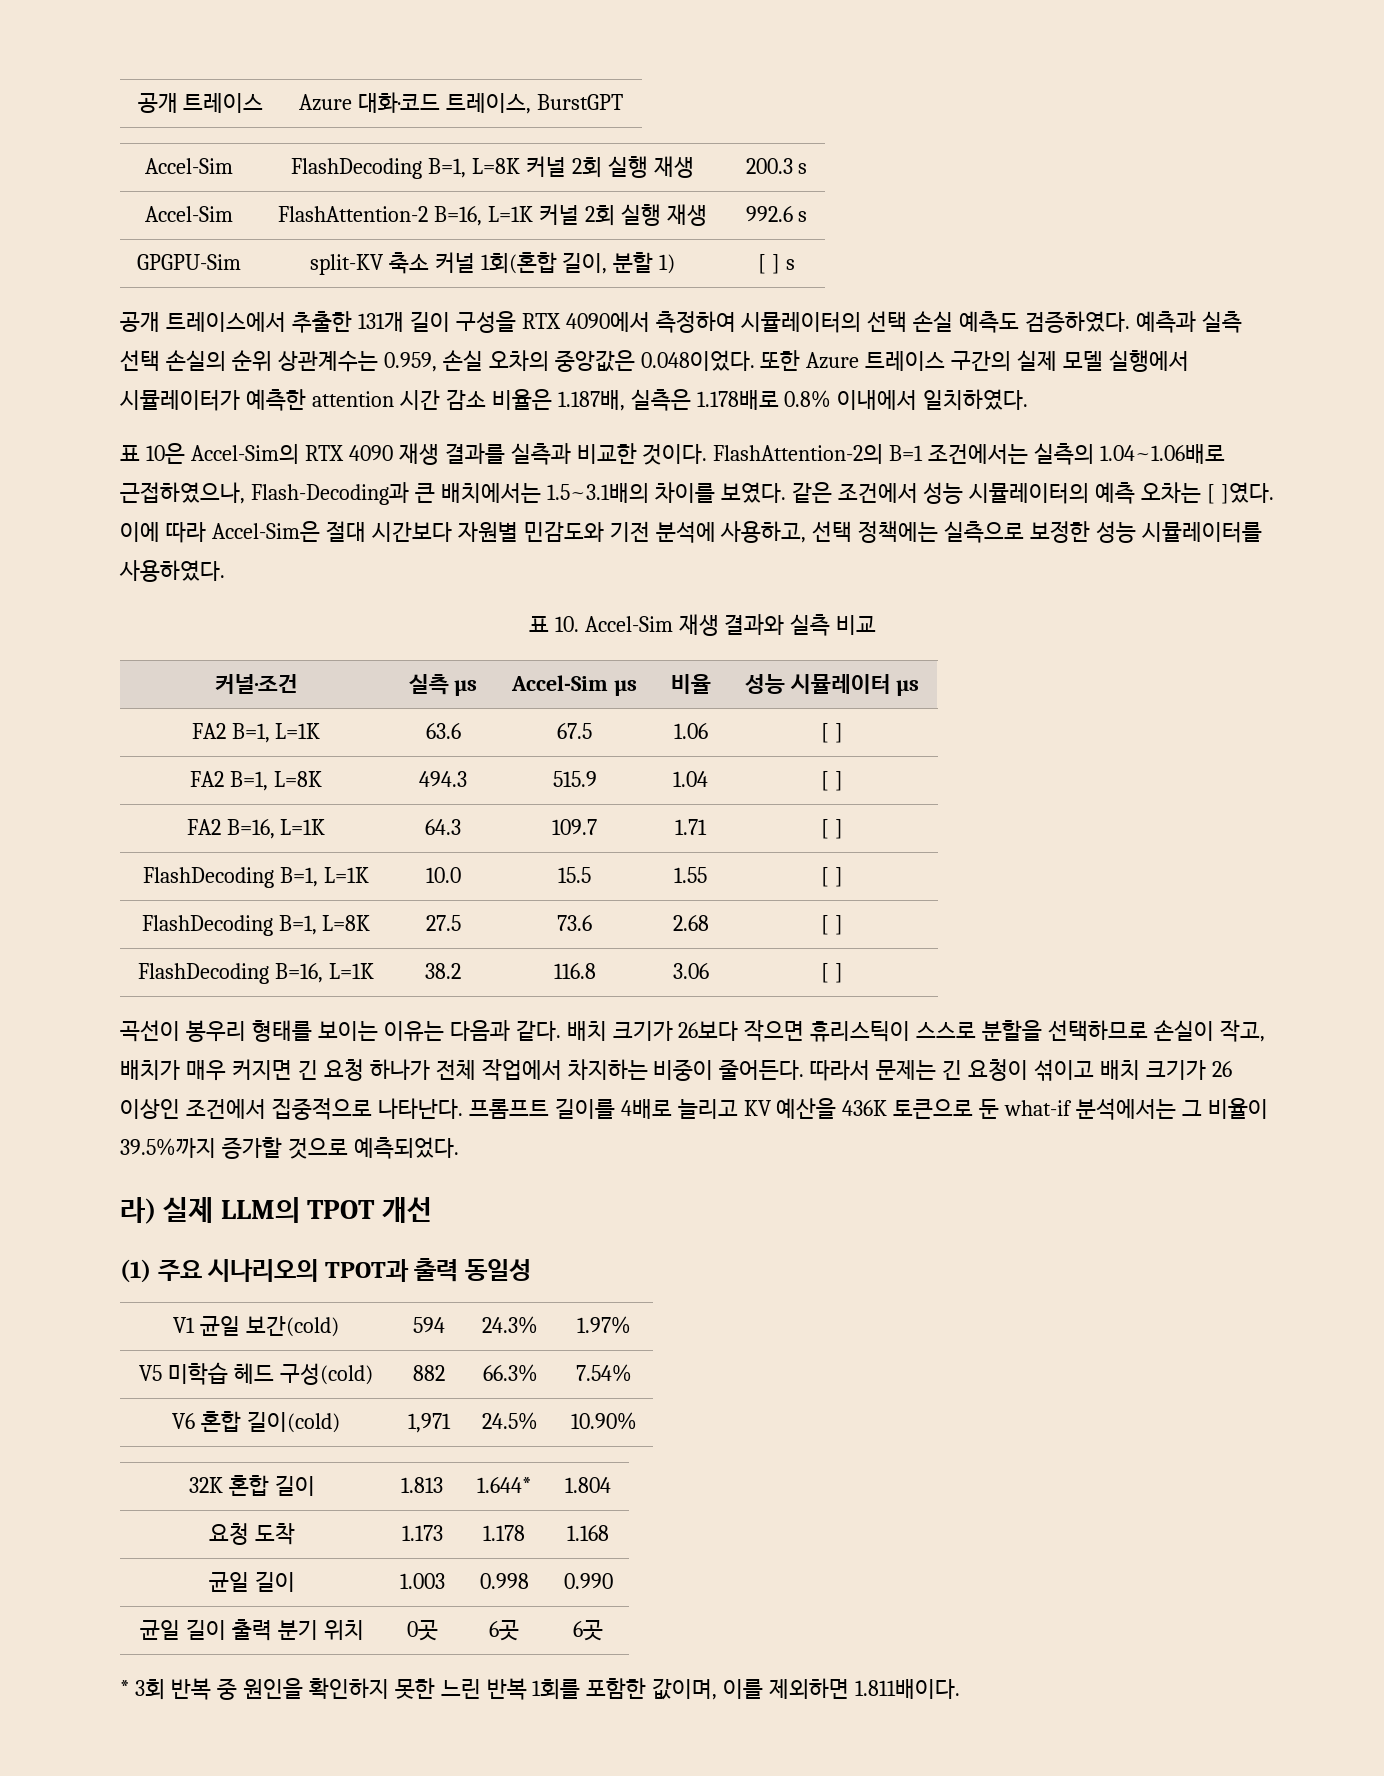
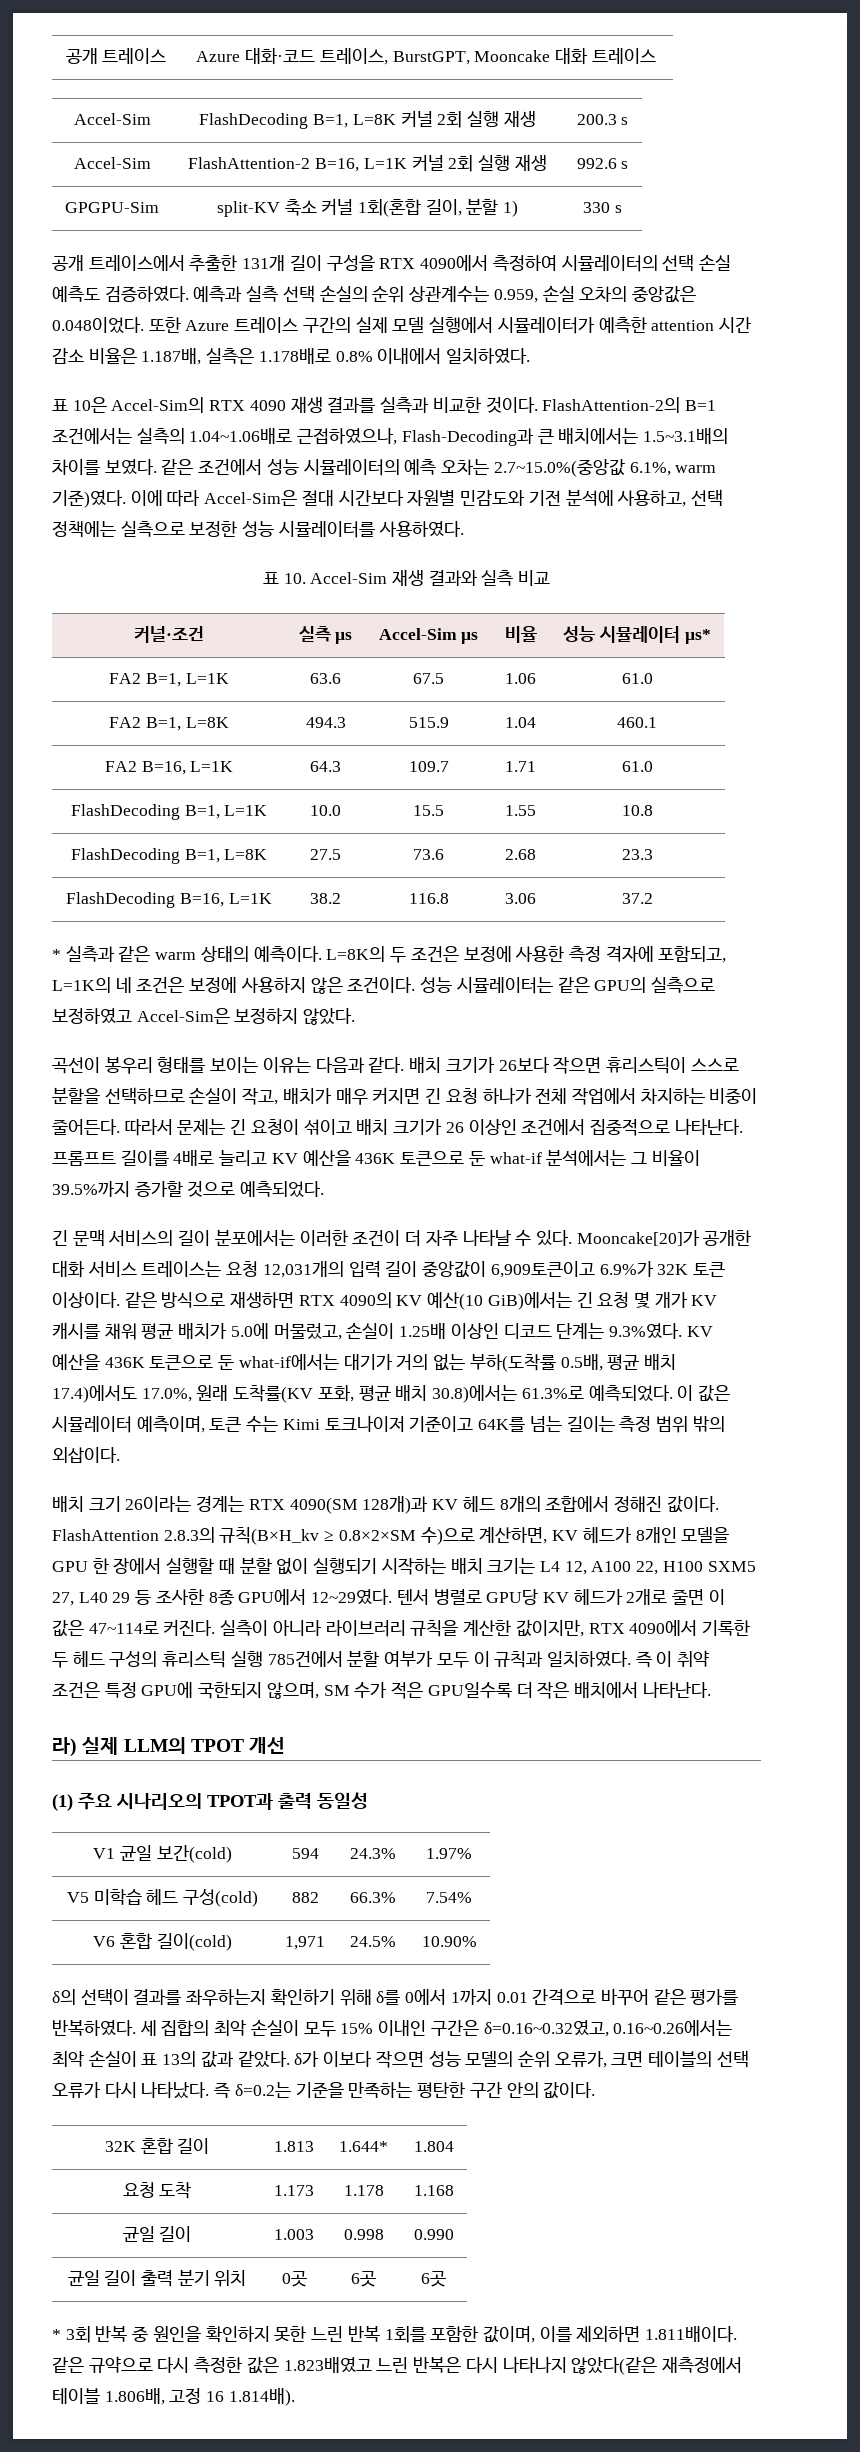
- 공개 트레이스 | Azure 대화·코드 트레이스, BurstGPT
+ 공개 트레이스 | Azure 대화·코드 트레이스, BurstGPT, Mooncake 대화 트레이스
- GPGPU-Sim | split-KV 축소 커널 1회(혼합 길이, 분할 1) | [ ] s
+ GPGPU-Sim | split-KV 축소 커널 1회(혼합 길이, 분할 1) | 330 s
- 같은 조건에서 성능 시뮬레이터의 예측 오차는 [ ]였다.
+ 같은 조건에서 성능 시뮬레이터의 예측 오차는 2.7~15.0%(중앙값 6.1%, warm 기준)였다.
- 커널·조건 | 실측 µs | Accel-Sim µs | 비율 | 성능 시뮬레이터 µs
+ 커널·조건 | 실측 µs | Accel-Sim µs | 비율 | 성능 시뮬레이터 µs*
- FA2 B=1, L=1K | 63.6 | 67.5 | 1.06 | [ ]
+ FA2 B=1, L=1K | 63.6 | 67.5 | 1.06 | 61.0
- FA2 B=1, L=8K | 494.3 | 515.9 | 1.04 | [ ]
+ FA2 B=1, L=8K | 494.3 | 515.9 | 1.04 | 460.1
- FA2 B=16, L=1K | 64.3 | 109.7 | 1.71 | [ ]
+ FA2 B=16, L=1K | 64.3 | 109.7 | 1.71 | 61.0
- FlashDecoding B=1, L=1K | 10.0 | 15.5 | 1.55 | [ ]
+ FlashDecoding B=1, L=1K | 10.0 | 15.5 | 1.55 | 10.8
- FlashDecoding B=1, L=8K | 27.5 | 73.6 | 2.68 | [ ]
+ FlashDecoding B=1, L=8K | 27.5 | 73.6 | 2.68 | 23.3
- FlashDecoding B=16, L=1K | 38.2 | 116.8 | 3.06 | [ ]
+ FlashDecoding B=16, L=1K | 38.2 | 116.8 | 3.06 | 37.2
+ * 실측과 같은 warm 상태의 예측이다. L=8K의 두 조건은 보정에 사용한 측정 격자에 포함되고, L=1K의 네 조건은 보정에 사용하지 않은 조건이다. 성능 시뮬레이터는 같은 GPU의 실측으로 보정하였고 Accel-Sim은 보정하지 않았다.
+ 긴 문맥 서비스의 길이 분포에서는 이러한 조건이 더 자주 나타날 수 있다. Mooncake[20]가 공개한 대화 서비스 트레이스는 요청 12,031개의 입력 길이 중앙값이 6,909토큰이고 6.9%가 32K 토큰 이상이다. 같은 방식으로 재생하면 RTX 4090의 KV 예산(10 GiB)에서는 긴 요청 몇 개가 KV 캐시를 채워 평균 배치가 5.0에 머물렀고, 손실이 1.25배 이상인 디코드 단계는 9.3%였다. KV 예산을 436K 토큰으로 둔 what-if에서는 대기가 거의 없는 부하(도착률 0.5배, 평균 배치 17.4)에서도 17.0%, 원래 도착률(KV 포화, 평균 배치 30.8)에서는 61.3%로 예측되었다. 이 값은 시뮬레이터 예측이며, 토큰 수는 Kimi 토크나이저 기준이고 64K를 넘는 길이는 측정 범위 밖의 외삽이다.
+ 배치 크기 26이라는 경계는 RTX 4090(SM 128개)과 KV 헤드 8개의 조합에서 정해진 값이다. FlashAttention 2.8.3의 규칙(B×H_kv ≥ 0.8×2×SM 수)으로 계산하면, KV 헤드가 8개인 모델을 GPU 한 장에서 실행할 때 분할 없이 실행되기 시작하는 배치 크기는 L4 12, A100 22, H100 SXM5 27, L40 29 등 조사한 8종 GPU에서 12~29였다. 텐서 병렬로 GPU당 KV 헤드가 2개로 줄면 이 값은 47~114로 커진다. 실측이 아니라 라이브러리 규칙을 계산한 값이지만, RTX 4090에서 기록한 두 헤드 구성의 휴리스틱 실행 785건에서 분할 여부가 모두 이 규칙과 일치하였다. 즉 이 취약 조건은 특정 GPU에 국한되지 않으며, SM 수가 적은 GPU일수록 더 작은 배치에서 나타난다.
+ δ의 선택이 결과를 좌우하는지 확인하기 위해 δ를 0에서 1까지 0.01 간격으로 바꾸어 같은 평가를 반복하였다. 세 집합의 최악 손실이 모두 15% 이내인 구간은 δ=0.16~0.32였고, 0.16~0.26에서는 최악 손실이 표 13의 값과 같았다. δ가 이보다 작으면 성능 모델의 순위 오류가, 크면 테이블의 선택 오류가 다시 나타났다. 즉 δ=0.2는 기준을 만족하는 평탄한 구간 안의 값이다.
- * 3회 반복 중 원인을 확인하지 못한 느린 반복 1회를 포함한 값이며, 이를 제외하면 1.811배이다.
+ * 3회 반복 중 원인을 확인하지 못한 느린 반복 1회를 포함한 값이며, 이를 제외하면 1.811배이다. 같은 규약으로 다시 측정한 값은 1.823배였고 느린 반복은 다시 나타나지 않았다(같은 재측정에서 테이블 1.806배, 고정 16 1.814배).

